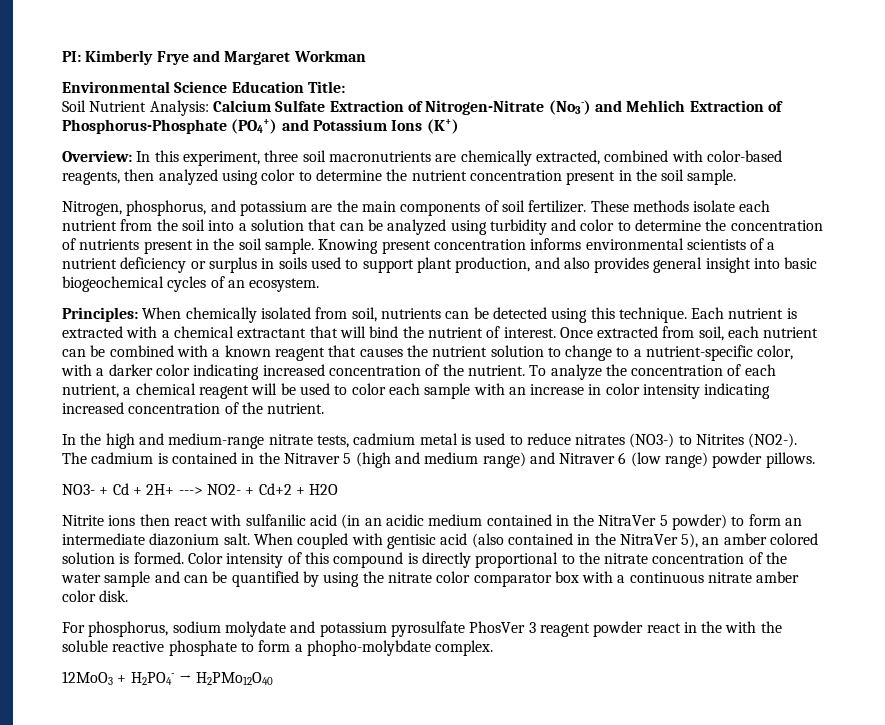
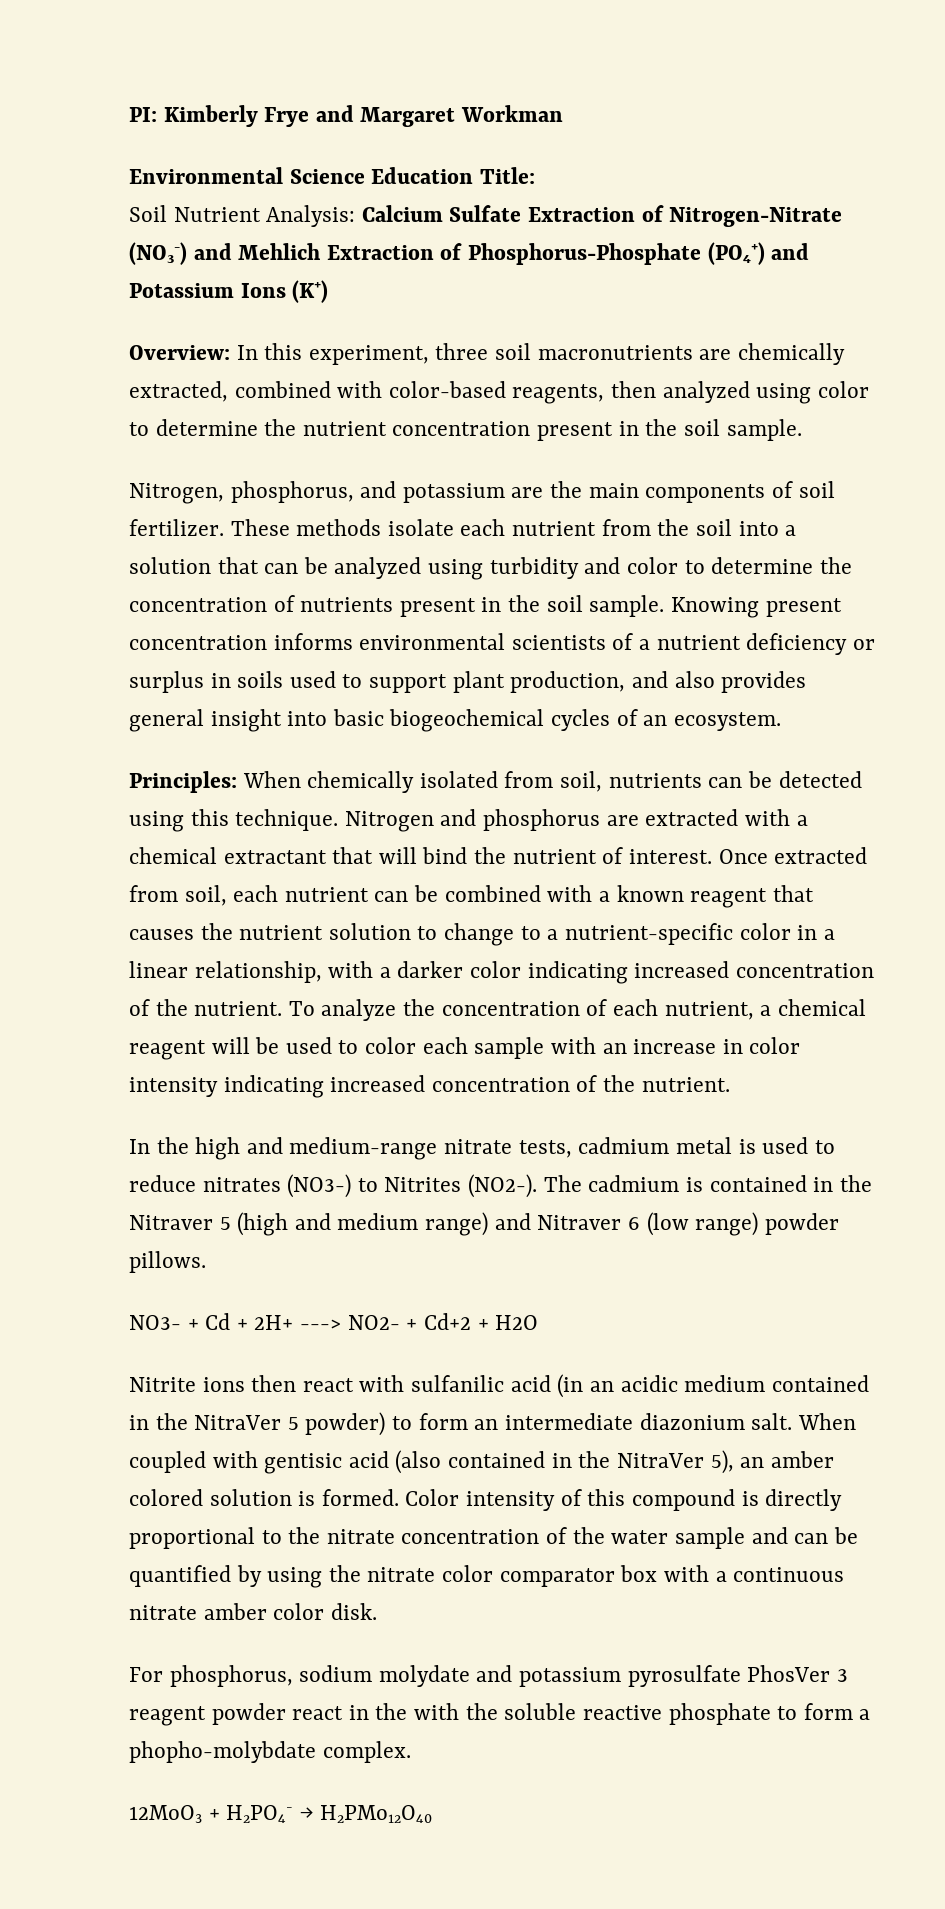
- Soil Nutrient Analysis: Calcium Sulfate Extraction of Nitrogen-Nitrate (No3-) and Mehlich Extraction of Phosphorus-Phosphate (PO4+) and Potassium Ions (K+)
+ Soil Nutrient Analysis: Calcium Sulfate Extraction of Nitrogen-Nitrate (NO3-) and Mehlich Extraction of Phosphorus-Phosphate (PO4+) and Potassium Ions (K+)
- Each nutrient is extracted with a chemical extractant that will bind the nutrient of interest.
+ Nitrogen and phosphorus are extracted with a chemical extractant that will bind the nutrient of interest.
- Once extracted from soil, each nutrient can be combined with a known reagent that causes the nutrient solution to change to a nutrient-specific color, with a darker color indicating increased concentration of the nutrient.
+ Once extracted from soil, each nutrient can be combined with a known reagent that causes the nutrient solution to change to a nutrient-specific color in a linear relationship, with a darker color indicating increased concentration of the nutrient.

